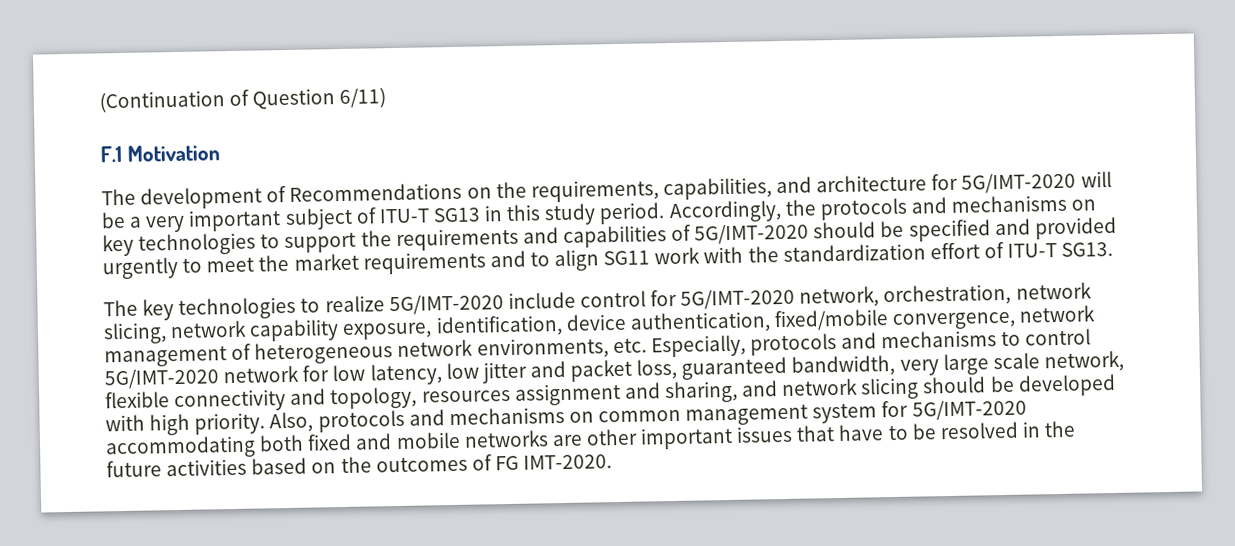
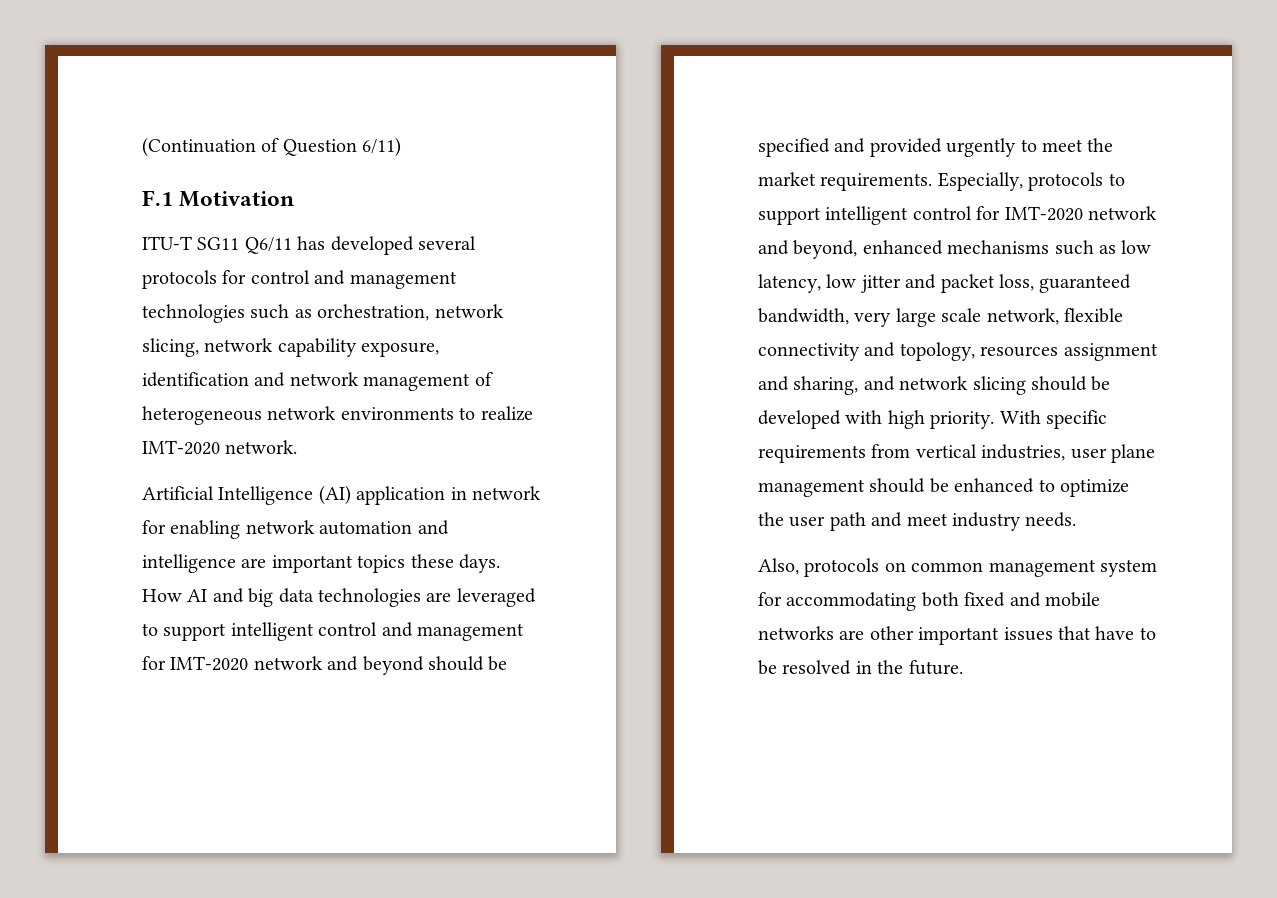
- The development of Recommendations on the requirements, capabilities, and architecture for 5G/IMT-2020 will be a very important subject of ITU-T SG13 in this study period. Accordingly, the protocols and mechanisms on key technologies to support the requirements and capabilities of 5G/IMT-2020 should be specified and provided urgently to meet the market requirements and to align SG11 work with the standardization effort of ITU-T SG13.
- The key technologies to realize 5G/IMT-2020 include control for 5G/IMT-2020 network, orchestration, network slicing, network capability exposure, identification, device authentication, fixed/mobile convergence, network management of heterogeneous network environments, etc. Especially, protocols and mechanisms to control 5G/IMT-2020 network for low latency, low jitter and packet loss, guaranteed bandwidth, very large scale network, flexible connectivity and topology, resources assignment and sharing, and network slicing should be developed with high priority.
+ ITU‑T SG11 Q6/11 has developed several protocols for control and management technologies such as orchestration, network slicing, network capability exposure, identification and network management of heterogeneous network environments to realize IMT-2020 network.
+ Artificial Intelligence (AI) application in network for enabling network automation and intelligence are important topics these days. How AI and big data technologies are leveraged to support intelligent control and management for IMT-2020 network and beyond should be specified and provided urgently to meet the market requirements. Especially, protocols to support intelligent control for IMT-2020 network and beyond, enhanced mechanisms such as low latency, low jitter and packet loss, guaranteed bandwidth, very large scale network, flexible connectivity and topology, resources assignment and sharing, and network slicing should be developed with high priority.
- Also, protocols and mechanisms on common management system for 5G/IMT-2020 accommodating both fixed and mobile networks are other important issues that have to be resolved in the future activities based on the outcomes of FG IMT-2020.
+ With specific requirements from vertical industries, user plane management should be enhanced to optimize the user path and meet industry needs.
+ Also, protocols on common management system for accommodating both fixed and mobile networks are other important issues that have to be resolved in the future.

